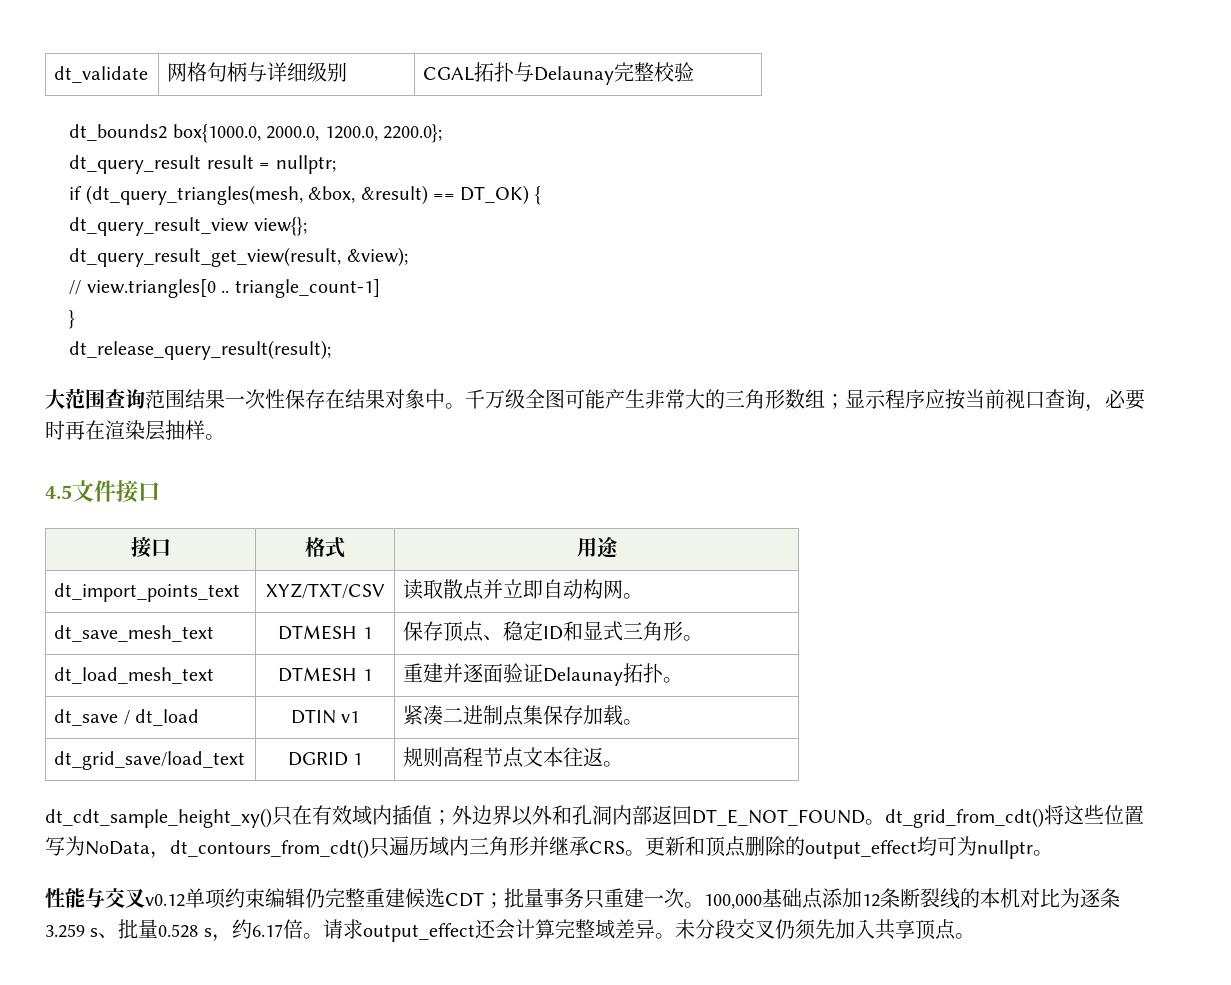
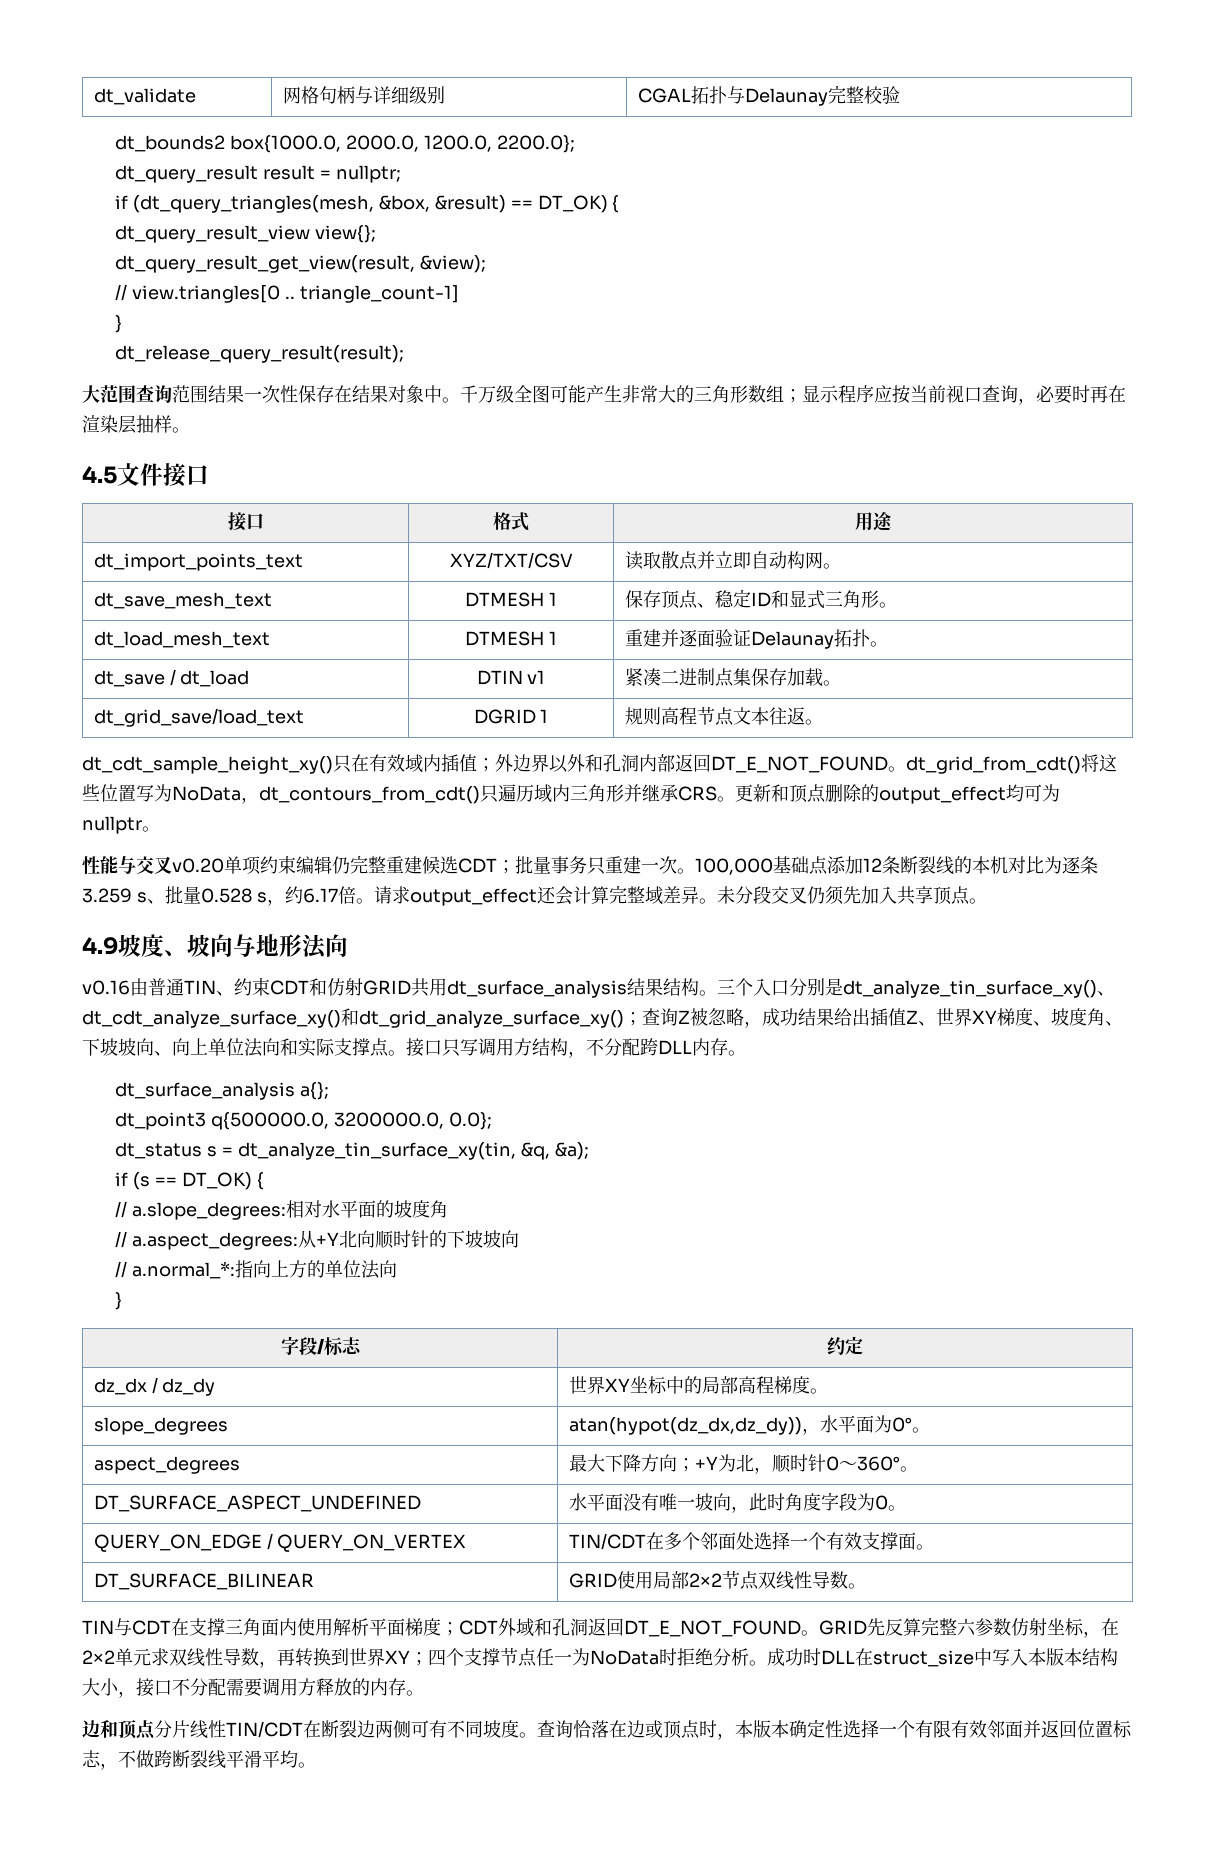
- 性能与交叉v0.12单项约束编辑仍完整重建候选CDT；批量事务只重建一次。
+ 性能与交叉v0.20单项约束编辑仍完整重建候选CDT；批量事务只重建一次。
+ 4.9坡度、坡向与地形法向
+ v0.16由普通TIN、约束CDT和仿射GRID共用dt_surface_analysis结果结构。三个入口分别是dt_analyze_tin_surface_xy()、dt_cdt_analyze_surface_xy()和dt_grid_analyze_surface_xy()；查询Z被忽略，成功结果给出插值Z、世界XY梯度、坡度角、下坡坡向、向上单位法向和实际支撑点。接口只写调用方结构，不分配跨DLL内存。
+ dt_surface_analysis a{};
+ dt_point3 q{500000.0, 3200000.0, 0.0};
+ dt_status s = dt_analyze_tin_surface_xy(tin, &q, &a);
+ if (s == DT_OK) {
+ // a.slope_degrees:相对水平面的坡度角
+ // a.aspect_degrees:从+Y北向顺时针的下坡坡向
+ // a.normal_*:指向上方的单位法向
+ }
+ 字段/标志 | 约定
+ dz_dx / dz_dy | 世界XY坐标中的局部高程梯度。
+ slope_degrees | atan(hypot(dz_dx,dz_dy))，水平面为0°。
+ aspect_degrees | 最大下降方向；+Y为北，顺时针0～360°。
+ DT_SURFACE_ASPECT_UNDEFINED | 水平面没有唯一坡向，此时角度字段为0。
+ QUERY_ON_EDGE / QUERY_ON_VERTEX | TIN/CDT在多个邻面处选择一个有效支撑面。
+ DT_SURFACE_BILINEAR | GRID使用局部2×2节点双线性导数。
+ TIN与CDT在支撑三角面内使用解析平面梯度；CDT外域和孔洞返回DT_E_NOT_FOUND。GRID先反算完整六参数仿射坐标，在2×2单元求双线性导数，再转换到世界XY；四个支撑节点任一为NoData时拒绝分析。成功时DLL在struct_size中写入本版本结构大小，接口不分配需要调用方释放的内存。
+ 边和顶点分片线性TIN/CDT在断裂边两侧可有不同坡度。查询恰落在边或顶点时，本版本确定性选择一个有限有效邻面并返回位置标志，不做跨断裂线平滑平均。

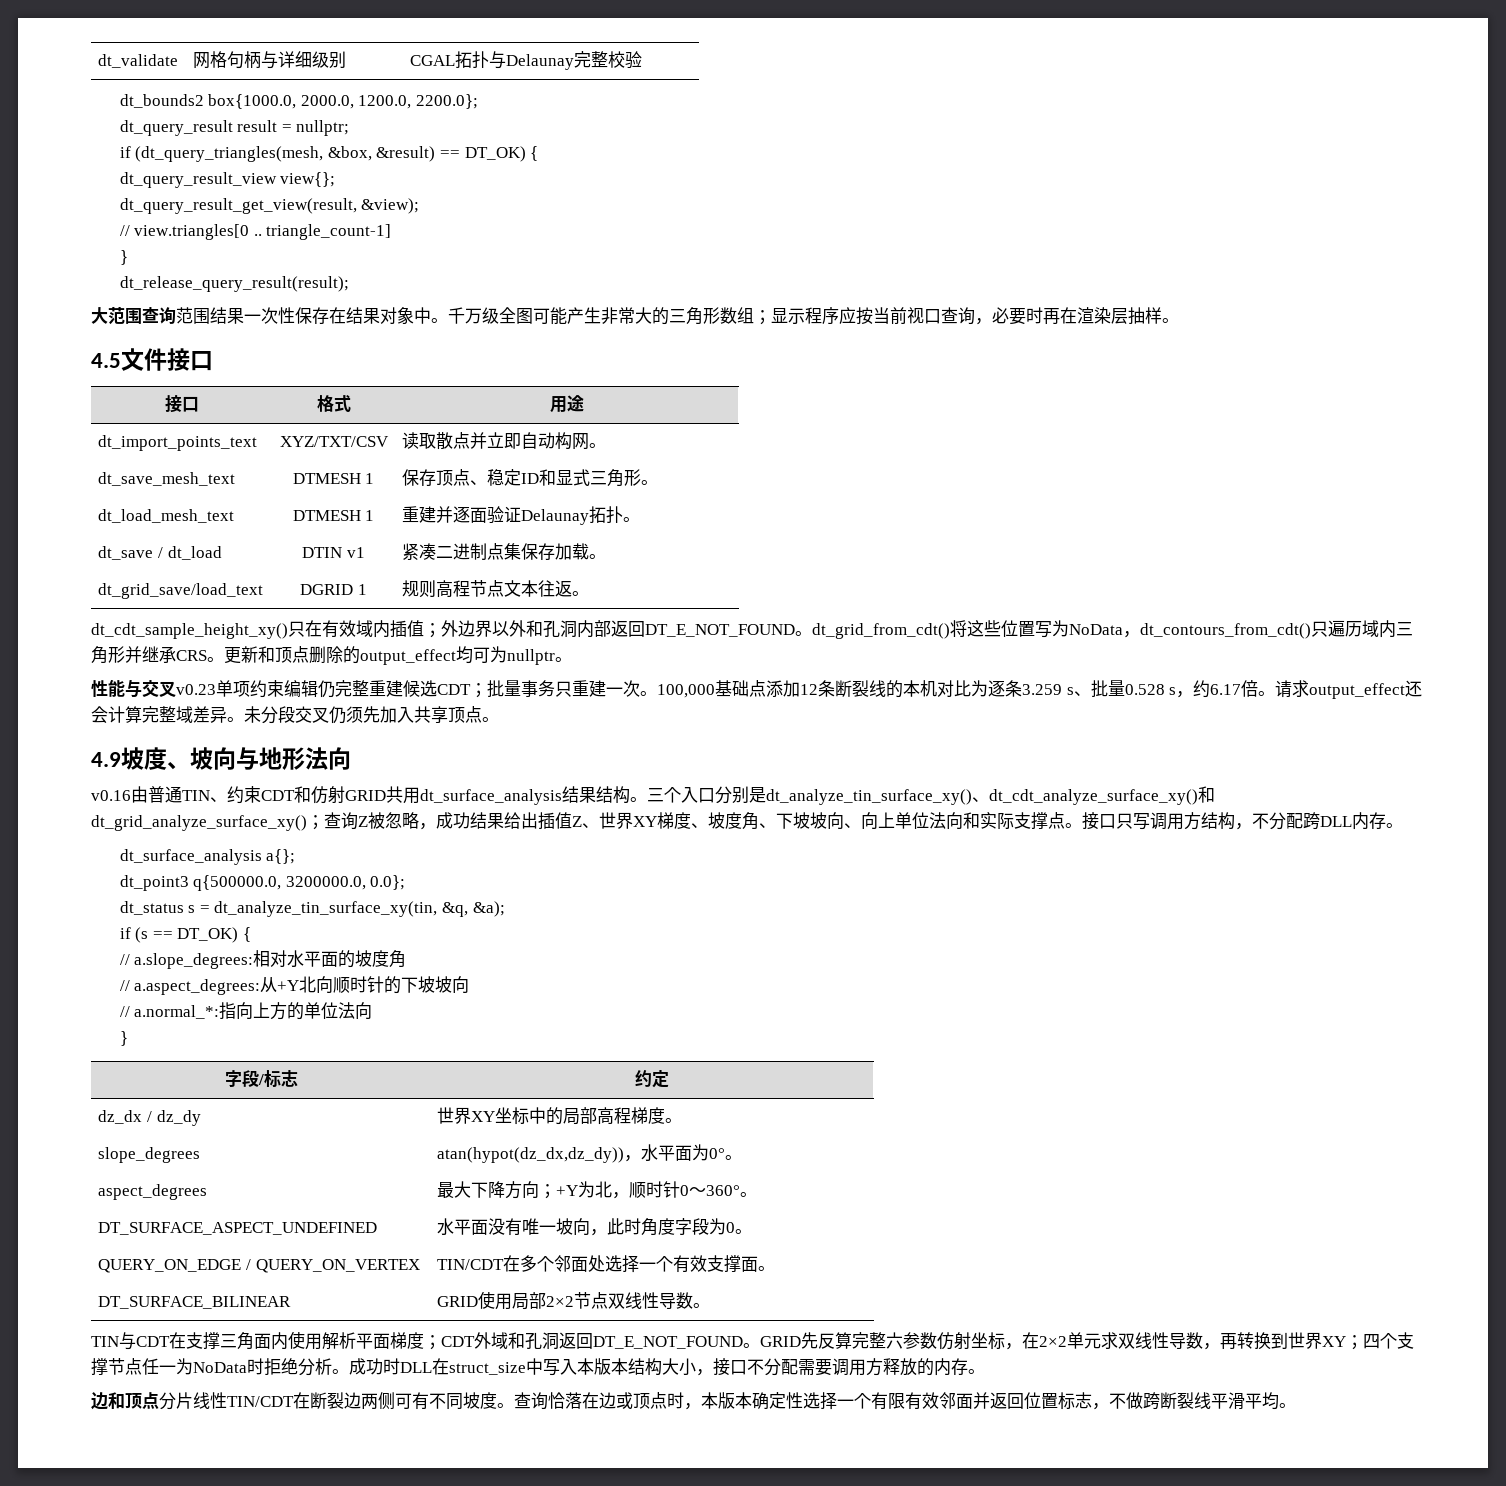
- 性能与交叉v0.20单项约束编辑仍完整重建候选CDT；批量事务只重建一次。
+ 性能与交叉v0.23单项约束编辑仍完整重建候选CDT；批量事务只重建一次。

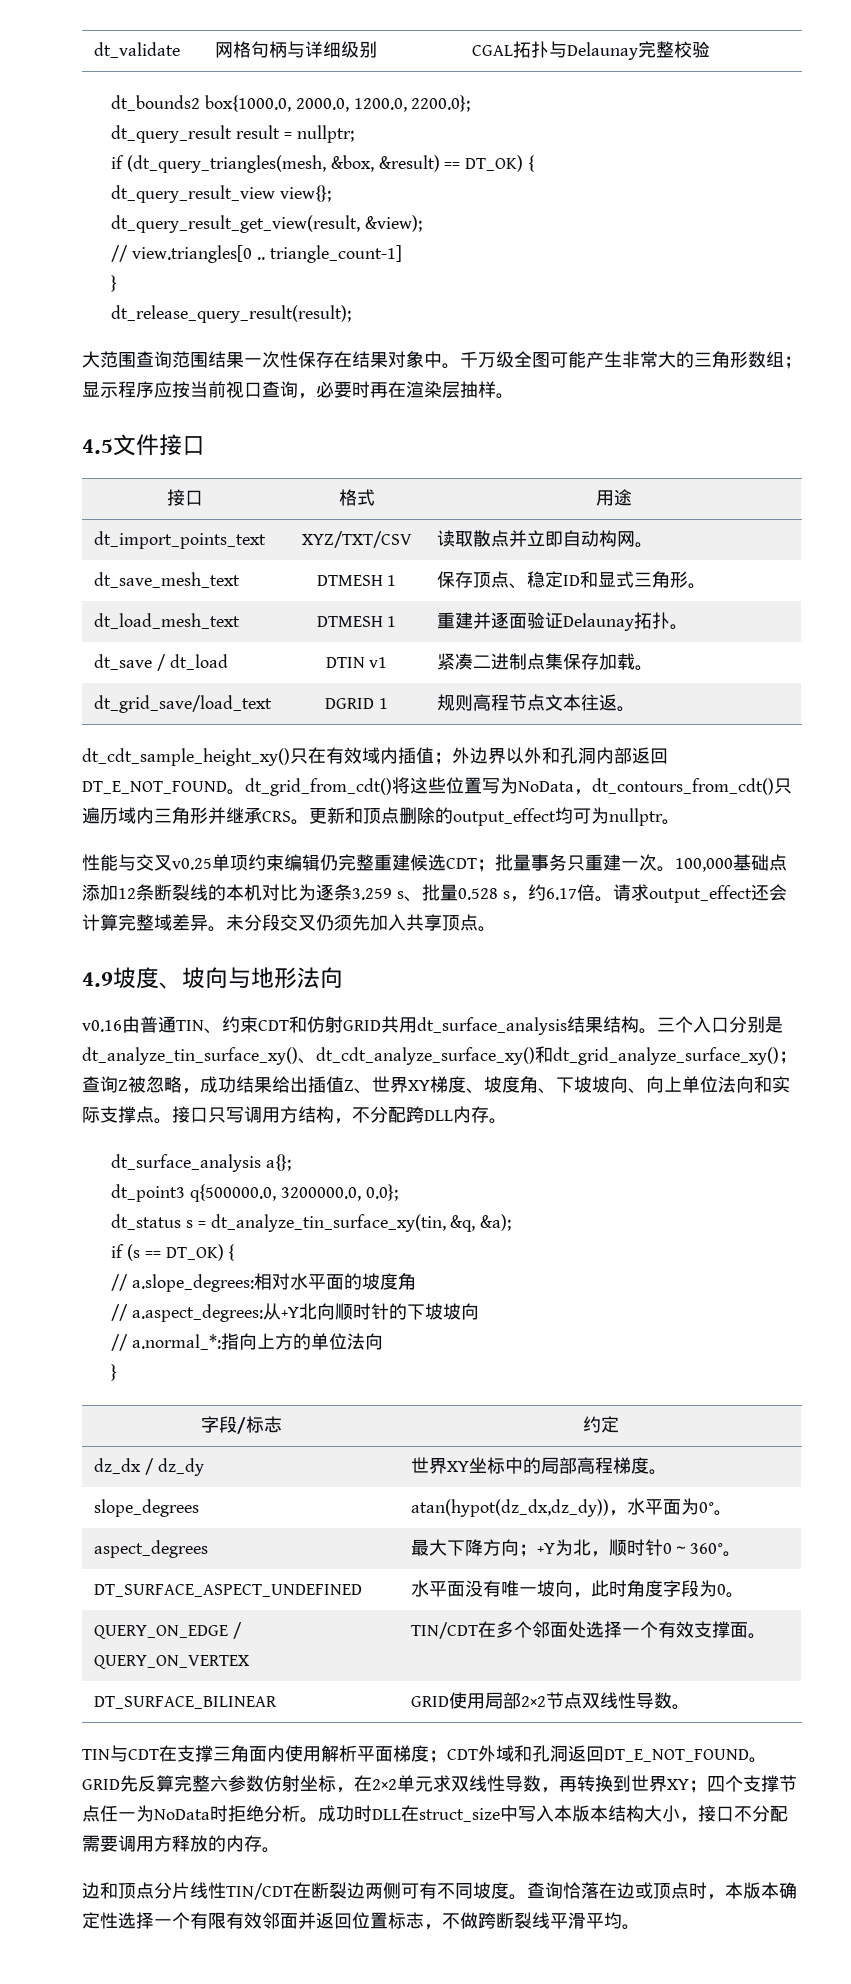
- 性能与交叉v0.23单项约束编辑仍完整重建候选CDT；批量事务只重建一次。
+ 性能与交叉v0.25单项约束编辑仍完整重建候选CDT；批量事务只重建一次。

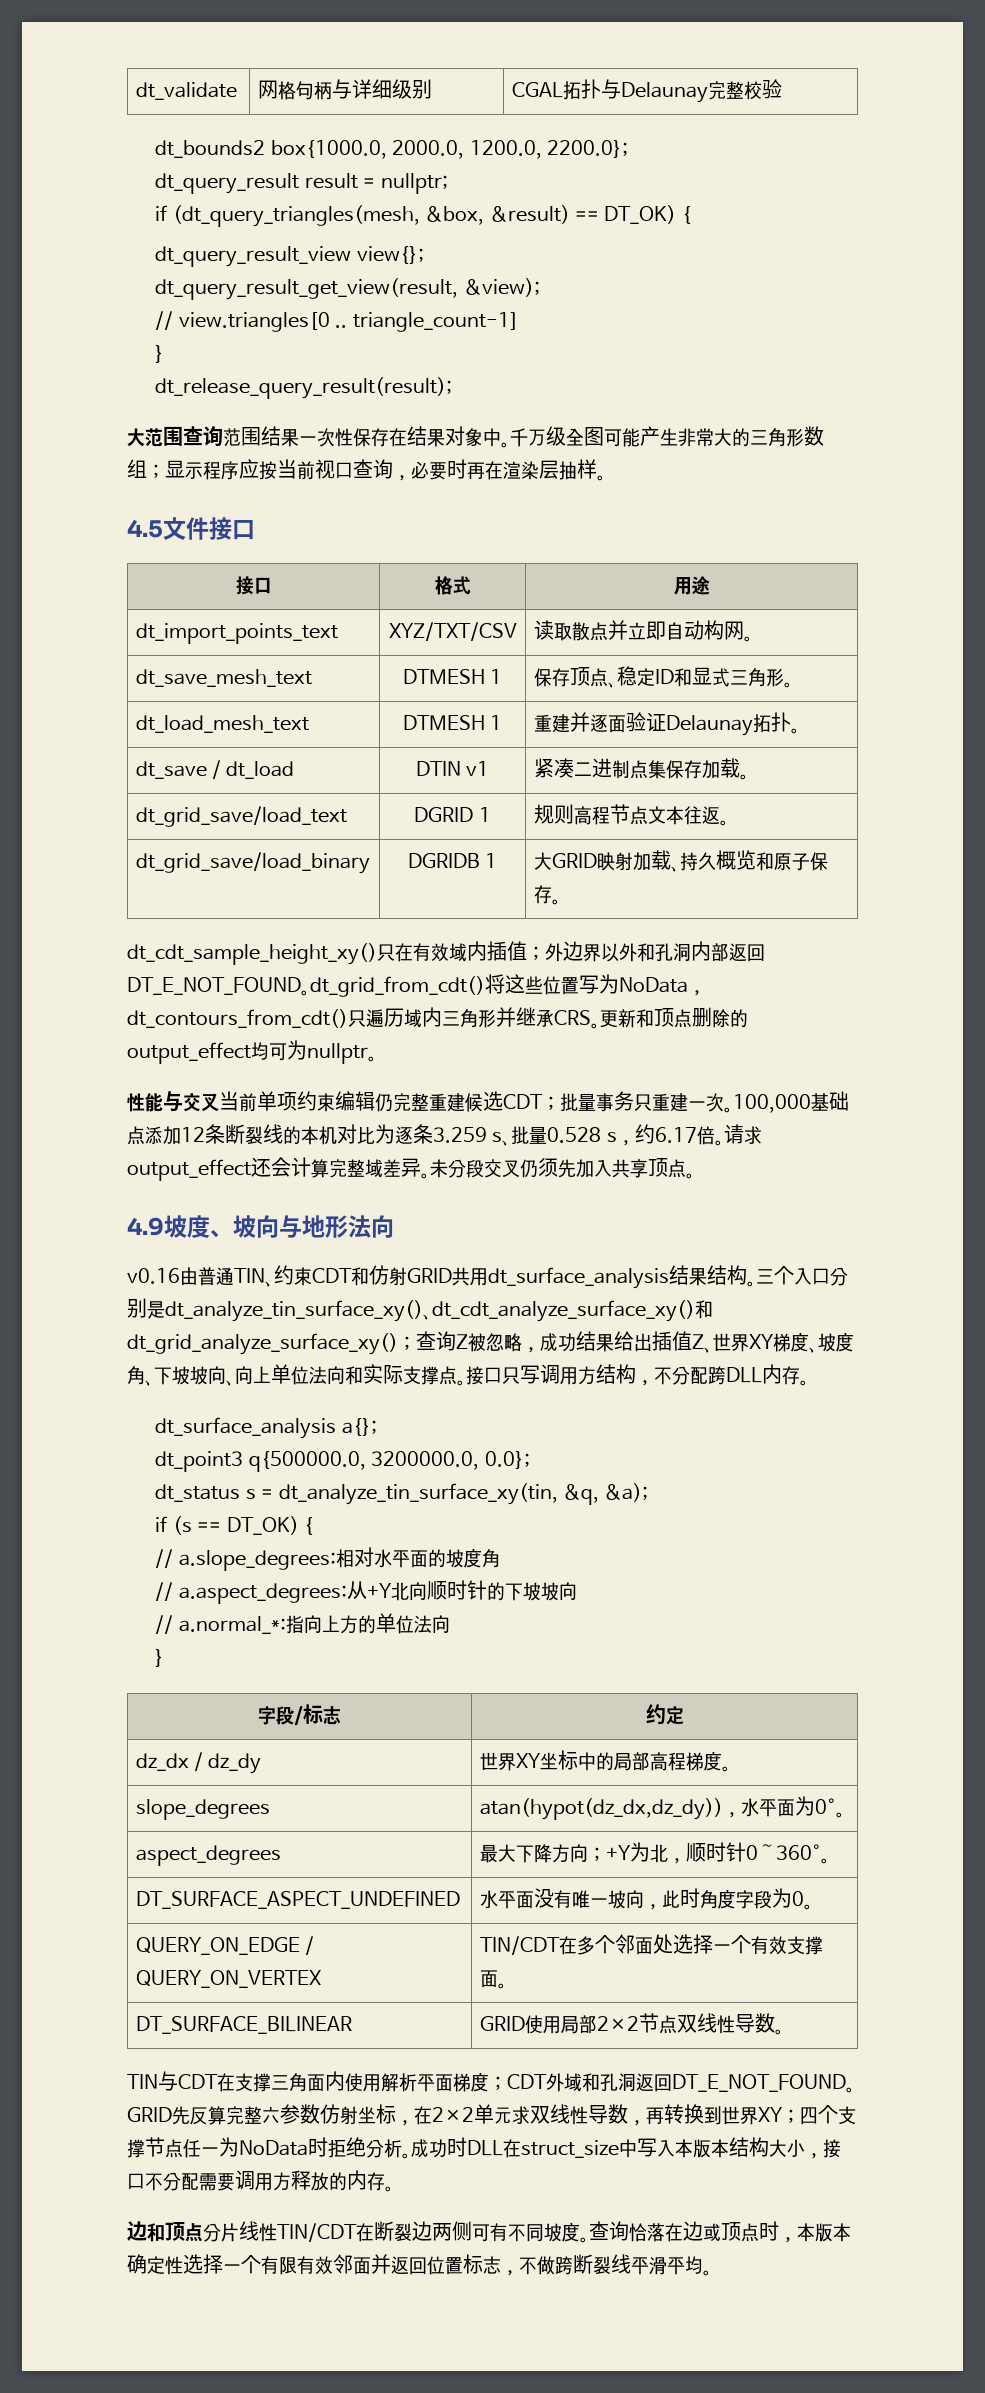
+ dt_grid_save/load_binary | DGRIDB 1 | 大GRID映射加载、持久概览和原子保存。
- 性能与交叉v0.25单项约束编辑仍完整重建候选CDT；批量事务只重建一次。
+ 性能与交叉当前单项约束编辑仍完整重建候选CDT；批量事务只重建一次。

